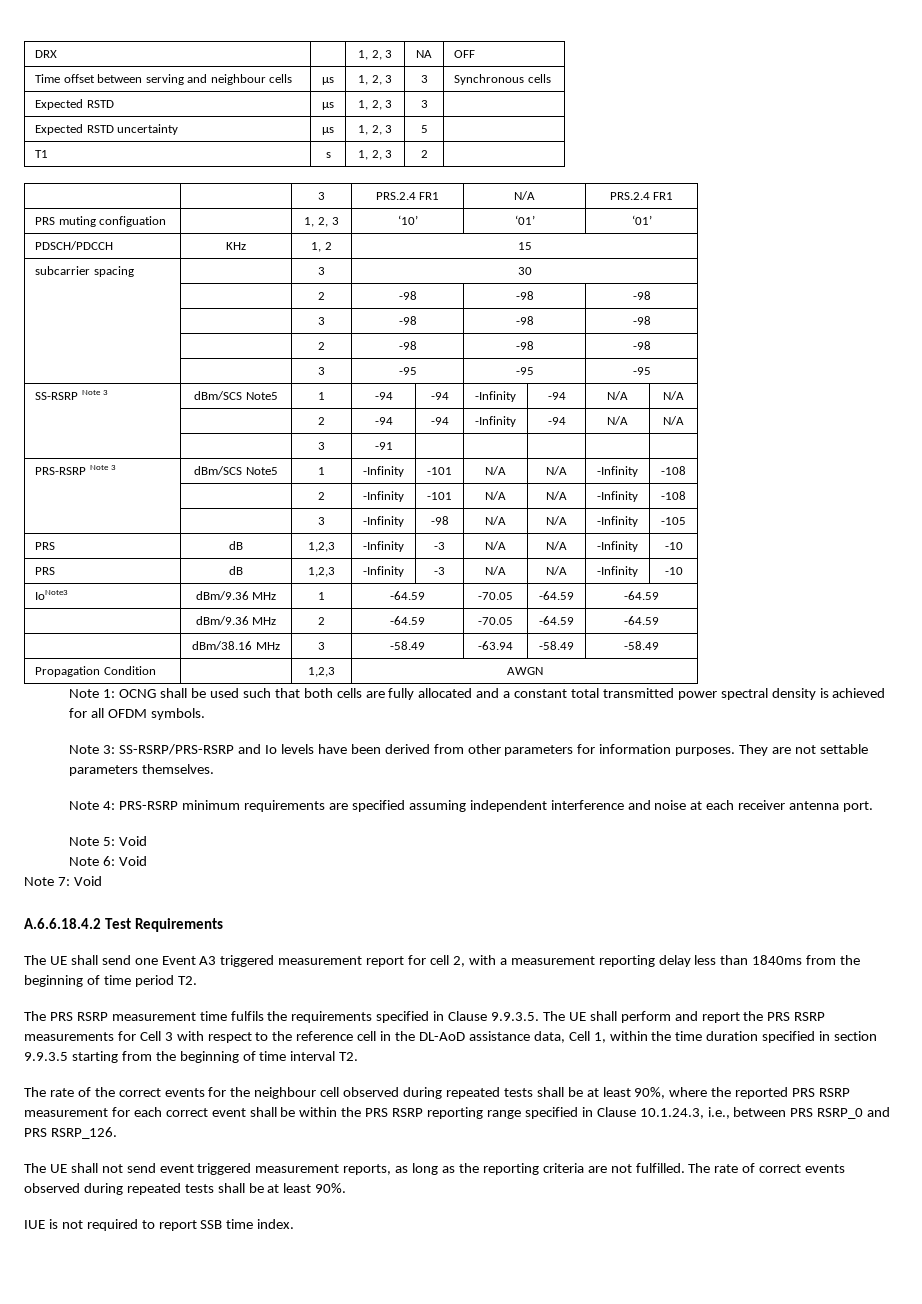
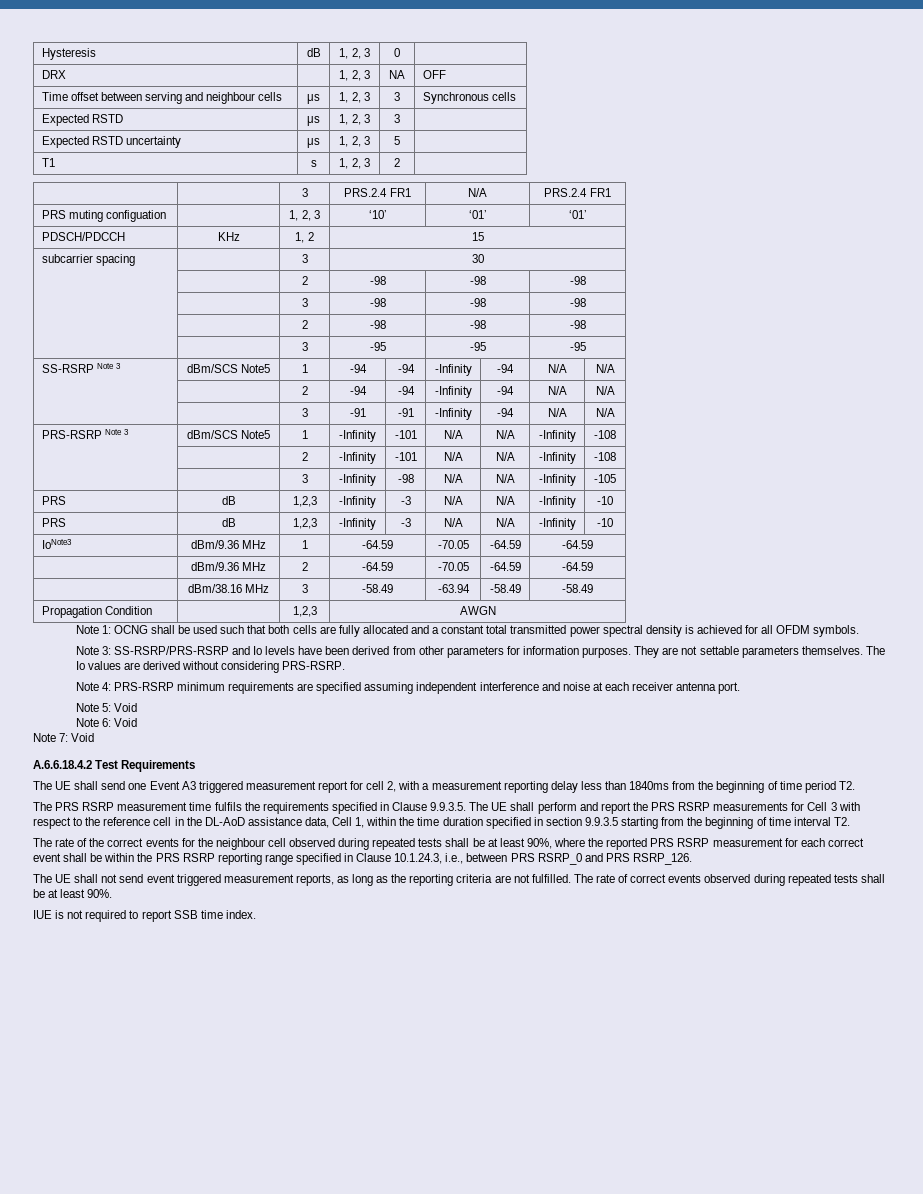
+ Hysteresis | dB | 1, 2, 3 | 0 |
- | | 3 | -91 | | | | |
+ | | 3 | -91 | -91 | -Infinity | -94 | N/A | N/A
+ The Io values are derived without considering PRS-RSRP.

